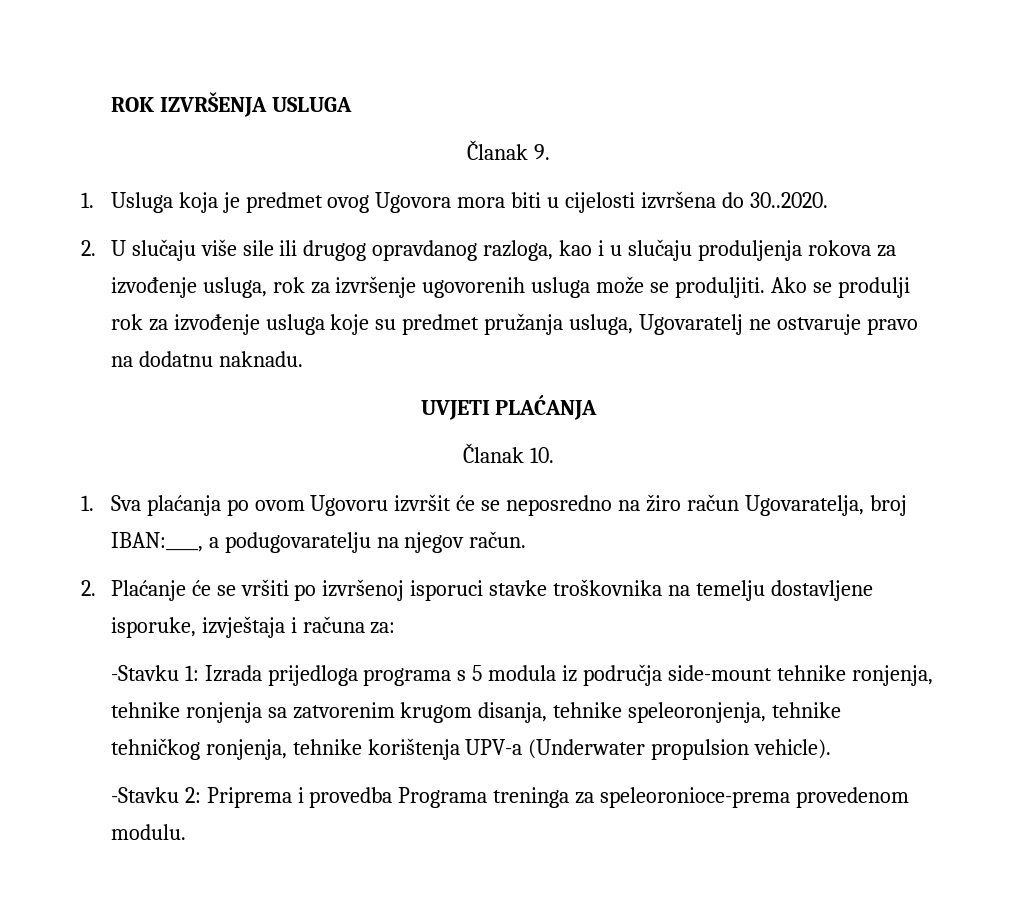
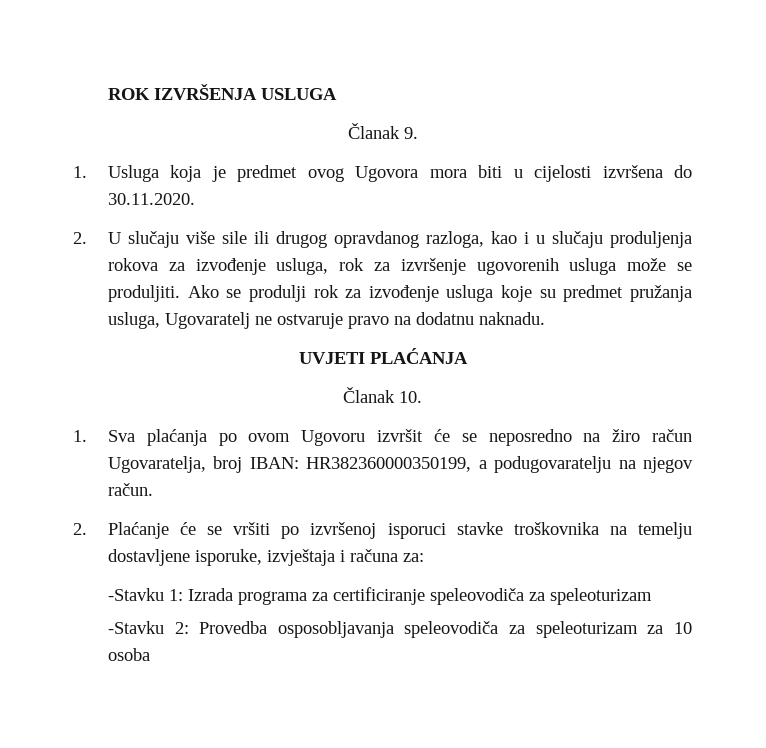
- 1. Usluga koja je predmet ovog Ugovora mora biti u cijelosti izvršena do 30..2020.
+ 1. Usluga koja je predmet ovog Ugovora mora biti u cijelosti izvršena do 30.11.2020.
- 1. Sva plaćanja po ovom Ugovoru izvršit će se neposredno na žiro račun Ugovaratelja, broj IBAN:____, a podugovaratelju na njegov račun.
+ 1. Sva plaćanja po ovom Ugovoru izvršit će se neposredno na žiro račun Ugovaratelja, broj IBAN: HR382360000350199, a podugovaratelju na njegov račun.
- -Stavku 1: Izrada prijedloga programa s 5 modula iz područja side-mount tehnike ronjenja, tehnike ronjenja sa zatvorenim krugom disanja, tehnike speleoronjenja, tehnike tehničkog ronjenja, tehnike korištenja UPV-a (Underwater propulsion vehicle).
- -Stavku 2: Priprema i provedba Programa treninga za speleoronioce-prema provedenom modulu.
+ -Stavku 1: Izrada programa za certificiranje speleovodiča za speleoturizam
+ -Stavku 2: Provedba osposobljavanja speleovodiča za speleoturizam za 10 osoba

